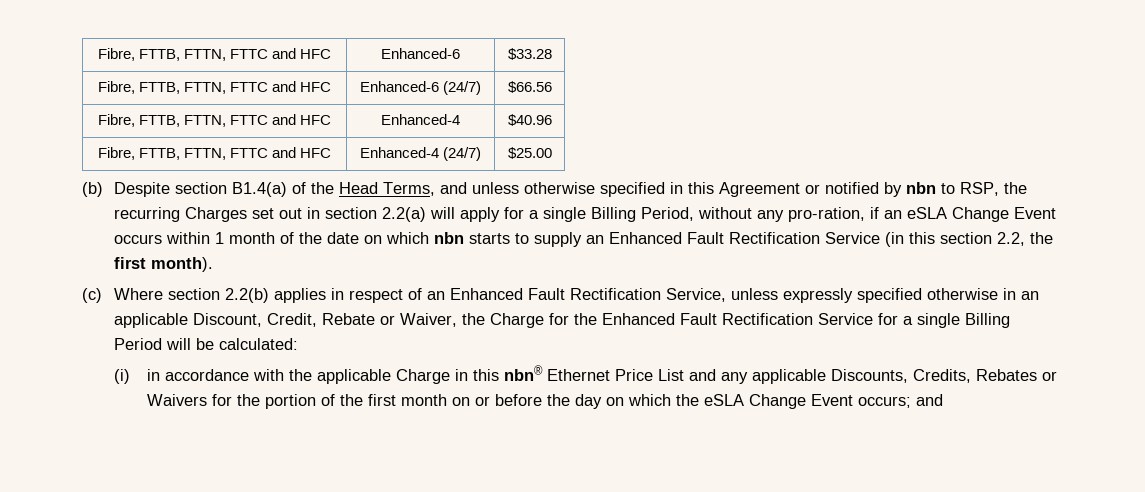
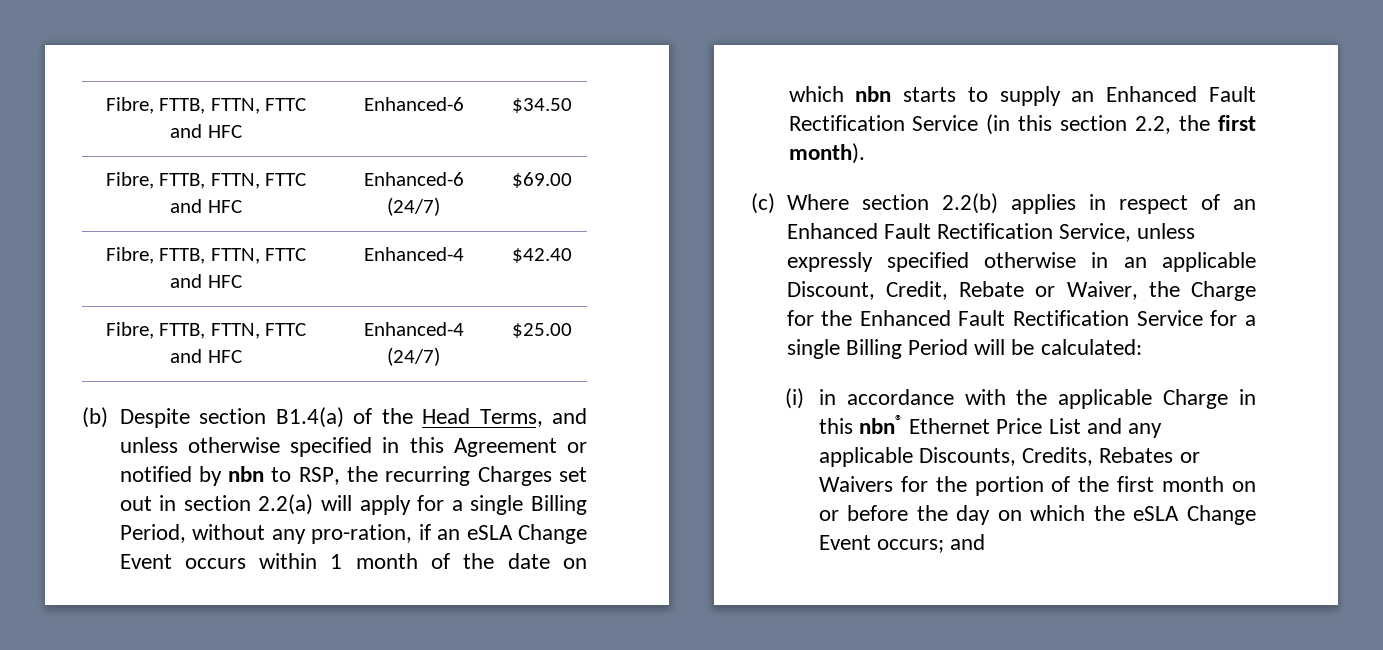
- Fibre, FTTB, FTTN, FTTC and HFC | Enhanced-6 | $33.28
+ Fibre, FTTB, FTTN, FTTC and HFC | Enhanced-6 | $34.50
- Fibre, FTTB, FTTN, FTTC and HFC | Enhanced-6 (24/7) | $66.56
+ Fibre, FTTB, FTTN, FTTC and HFC | Enhanced-6 (24/7) | $69.00
- Fibre, FTTB, FTTN, FTTC and HFC | Enhanced-4 | $40.96
+ Fibre, FTTB, FTTN, FTTC and HFC | Enhanced-4 | $42.40

